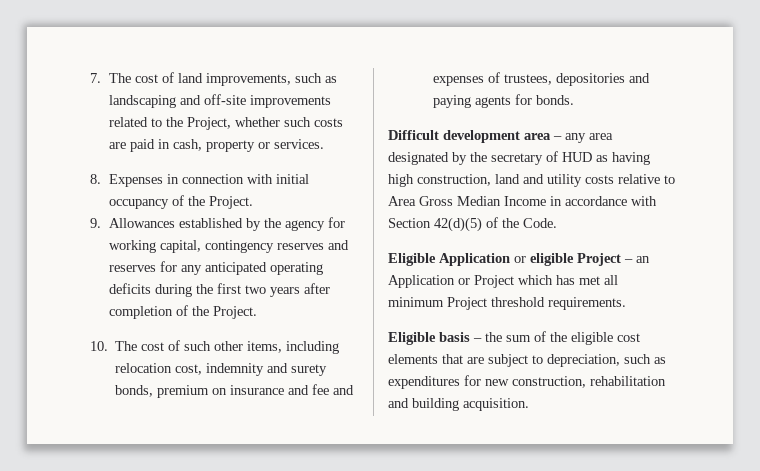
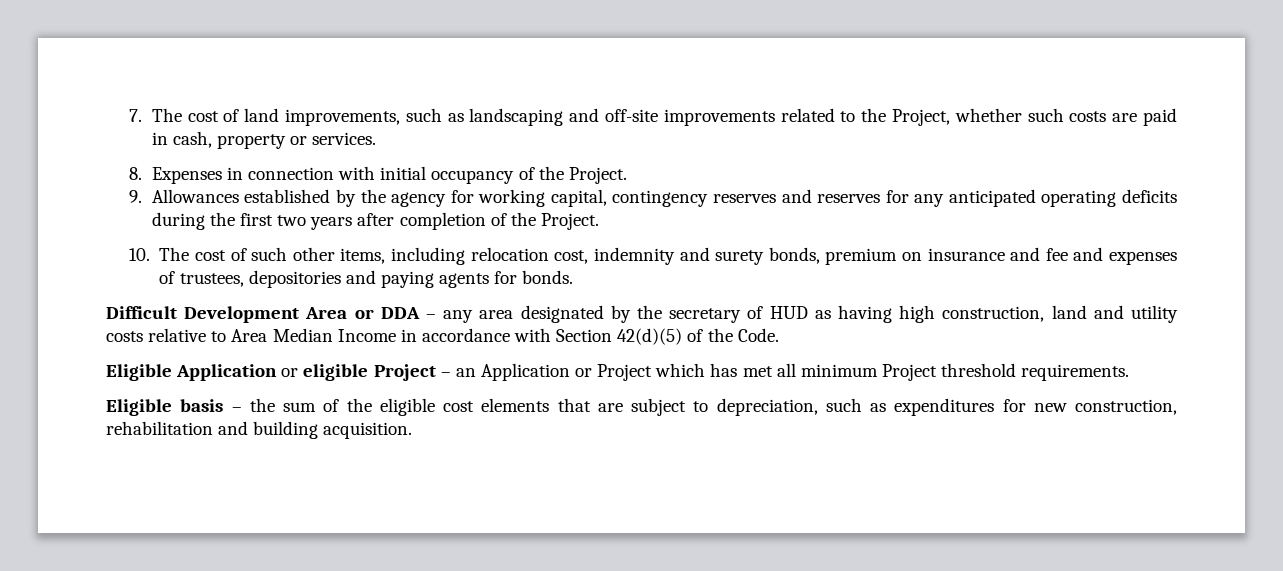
- Difficult development area – any area designated by the secretary of HUD as having high construction, land and utility costs relative to Area Gross Median Income in accordance with Section 42(d)(5) of the Code.
+ Difficult Development Area or DDA – any area designated by the secretary of HUD as having high construction, land and utility costs relative to Area Median Income in accordance with Section 42(d)(5) of the Code.

